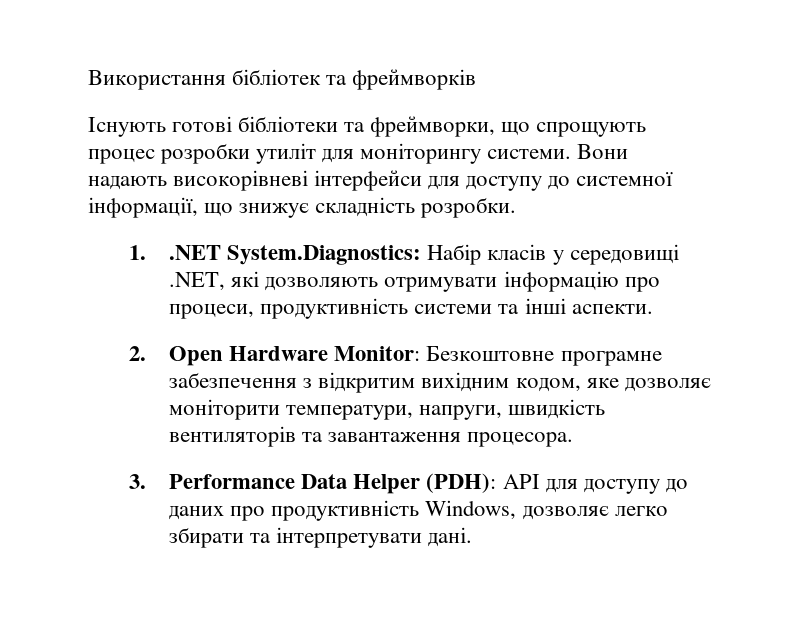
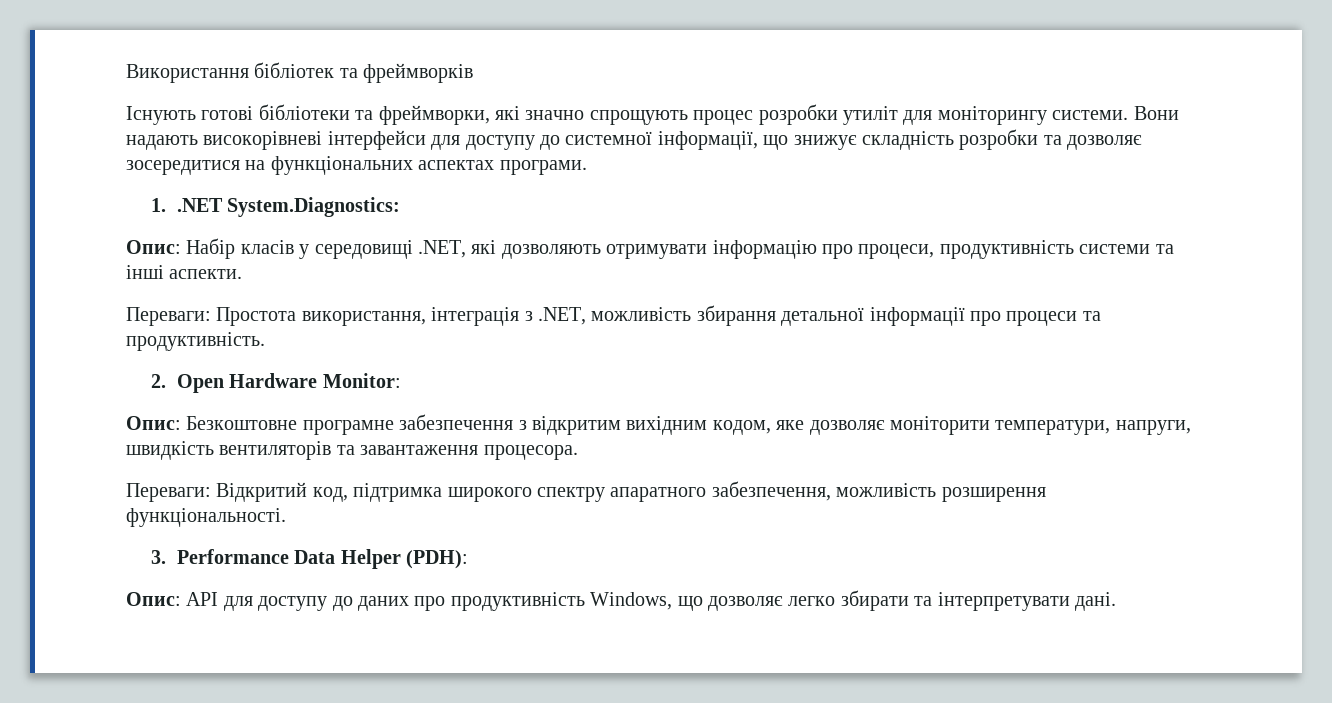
- Існують готові бібліотеки та фреймворки, що спрощують процес розробки утиліт для моніторингу системи.
+ Існують готові бібліотеки та фреймворки, які значно спрощують процес розробки утиліт для моніторингу системи.
- Вони надають високорівневі інтерфейси для доступу до системної інформації, що знижує складність розробки.
+ Вони надають високорівневі інтерфейси для доступу до системної інформації, що знижує складність розробки та дозволяє зосередитися на функціональних аспектах програми.
- 1. .NET System.Diagnostics: Набір класів у середовищі .NET, які дозволяють отримувати інформацію про процеси, продуктивність системи та інші аспекти.
+ 1. .NET System.Diagnostics:
+ Опис: Набір класів у середовищі .NET, які дозволяють отримувати інформацію про процеси, продуктивність системи та інші аспекти.
+ Переваги: Простота використання, інтеграція з .NET, можливість збирання детальної інформації про процеси та продуктивність.
- 2. Open Hardware Monitor: Безкоштовне програмне забезпечення з відкритим вихідним кодом, яке дозволяє моніторити температури, напруги, швидкість вентиляторів та завантаження процесора.
+ 2. Open Hardware Monitor:
+ Опис: Безкоштовне програмне забезпечення з відкритим вихідним кодом, яке дозволяє моніторити температури, напруги, швидкість вентиляторів та завантаження процесора.
+ Переваги: Відкритий код, підтримка широкого спектру апаратного забезпечення, можливість розширення функціональності.
- 3. Performance Data Helper (PDH): API для доступу до даних про продуктивність Windows, дозволяє легко збирати та інтерпретувати дані.
+ 3. Performance Data Helper (PDH):
+ Опис: API для доступу до даних про продуктивність Windows, що дозволяє легко збирати та інтерпретувати дані.

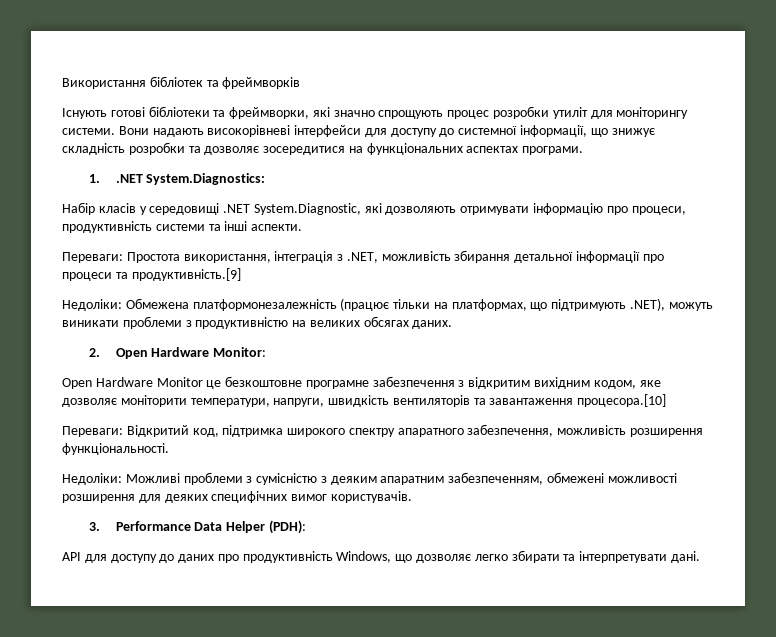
- Опис: Набір класів у середовищі .NET, які дозволяють отримувати інформацію про процеси, продуктивність системи та інші аспекти.
+ Набір класів у середовищі .NET System.Diagnostic, які дозволяють отримувати інформацію про процеси, продуктивність системи та інші аспекти.
- Переваги: Простота використання, інтеграція з .NET, можливість збирання детальної інформації про процеси та продуктивність.
+ Переваги: Простота використання, інтеграція з .NET, можливість збирання детальної інформації про процеси та продуктивність.[9]
+ Недоліки: Обмежена платформонезалежність (працює тільки на платформах, що підтримують .NET), можуть виникати проблеми з продуктивністю на великих обсягах даних.
- Опис: Безкоштовне програмне забезпечення з відкритим вихідним кодом, яке дозволяє моніторити температури, напруги, швидкість вентиляторів та завантаження процесора.
+ Open Hardware Monitor це безкоштовне програмне забезпечення з відкритим вихідним кодом, яке дозволяє моніторити температури, напруги, швидкість вентиляторів та завантаження процесора.[10]
+ Недоліки: Можливі проблеми з сумісністю з деяким апаратним забезпеченням, обмежені можливості розширення для деяких специфічних вимог користувачів.
- Опис: API для доступу до даних про продуктивність Windows, що дозволяє легко збирати та інтерпретувати дані.
+ API для доступу до даних про продуктивність Windows, що дозволяє легко збирати та інтерпретувати дані.

